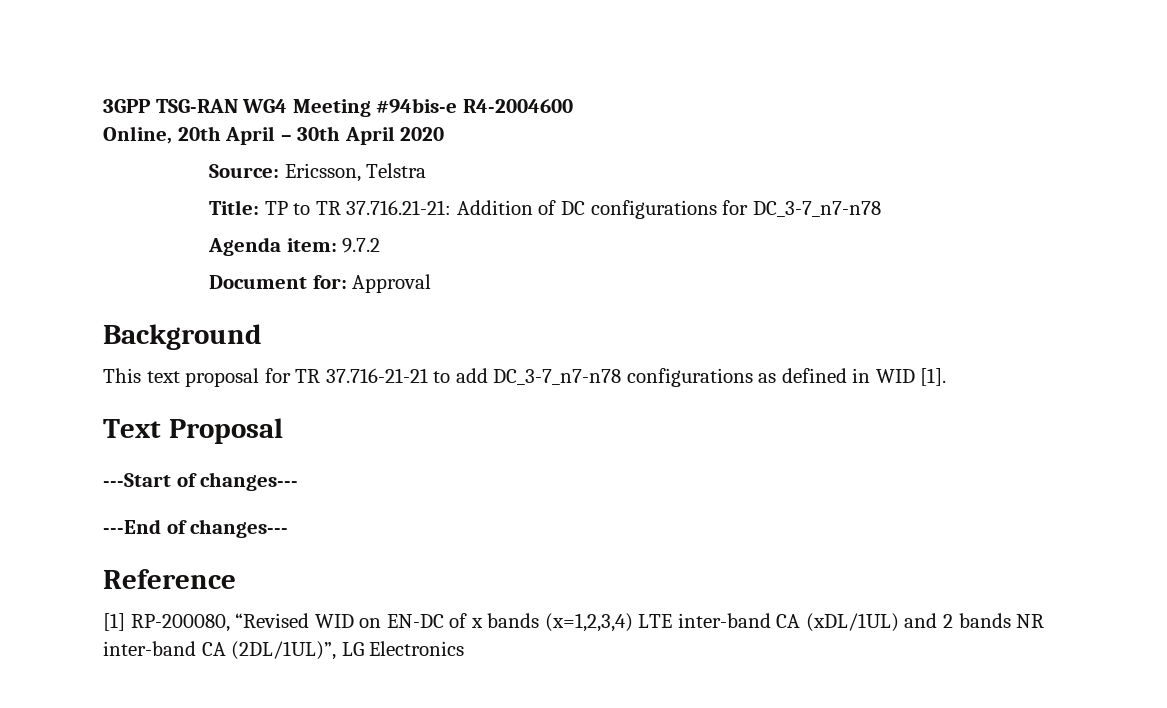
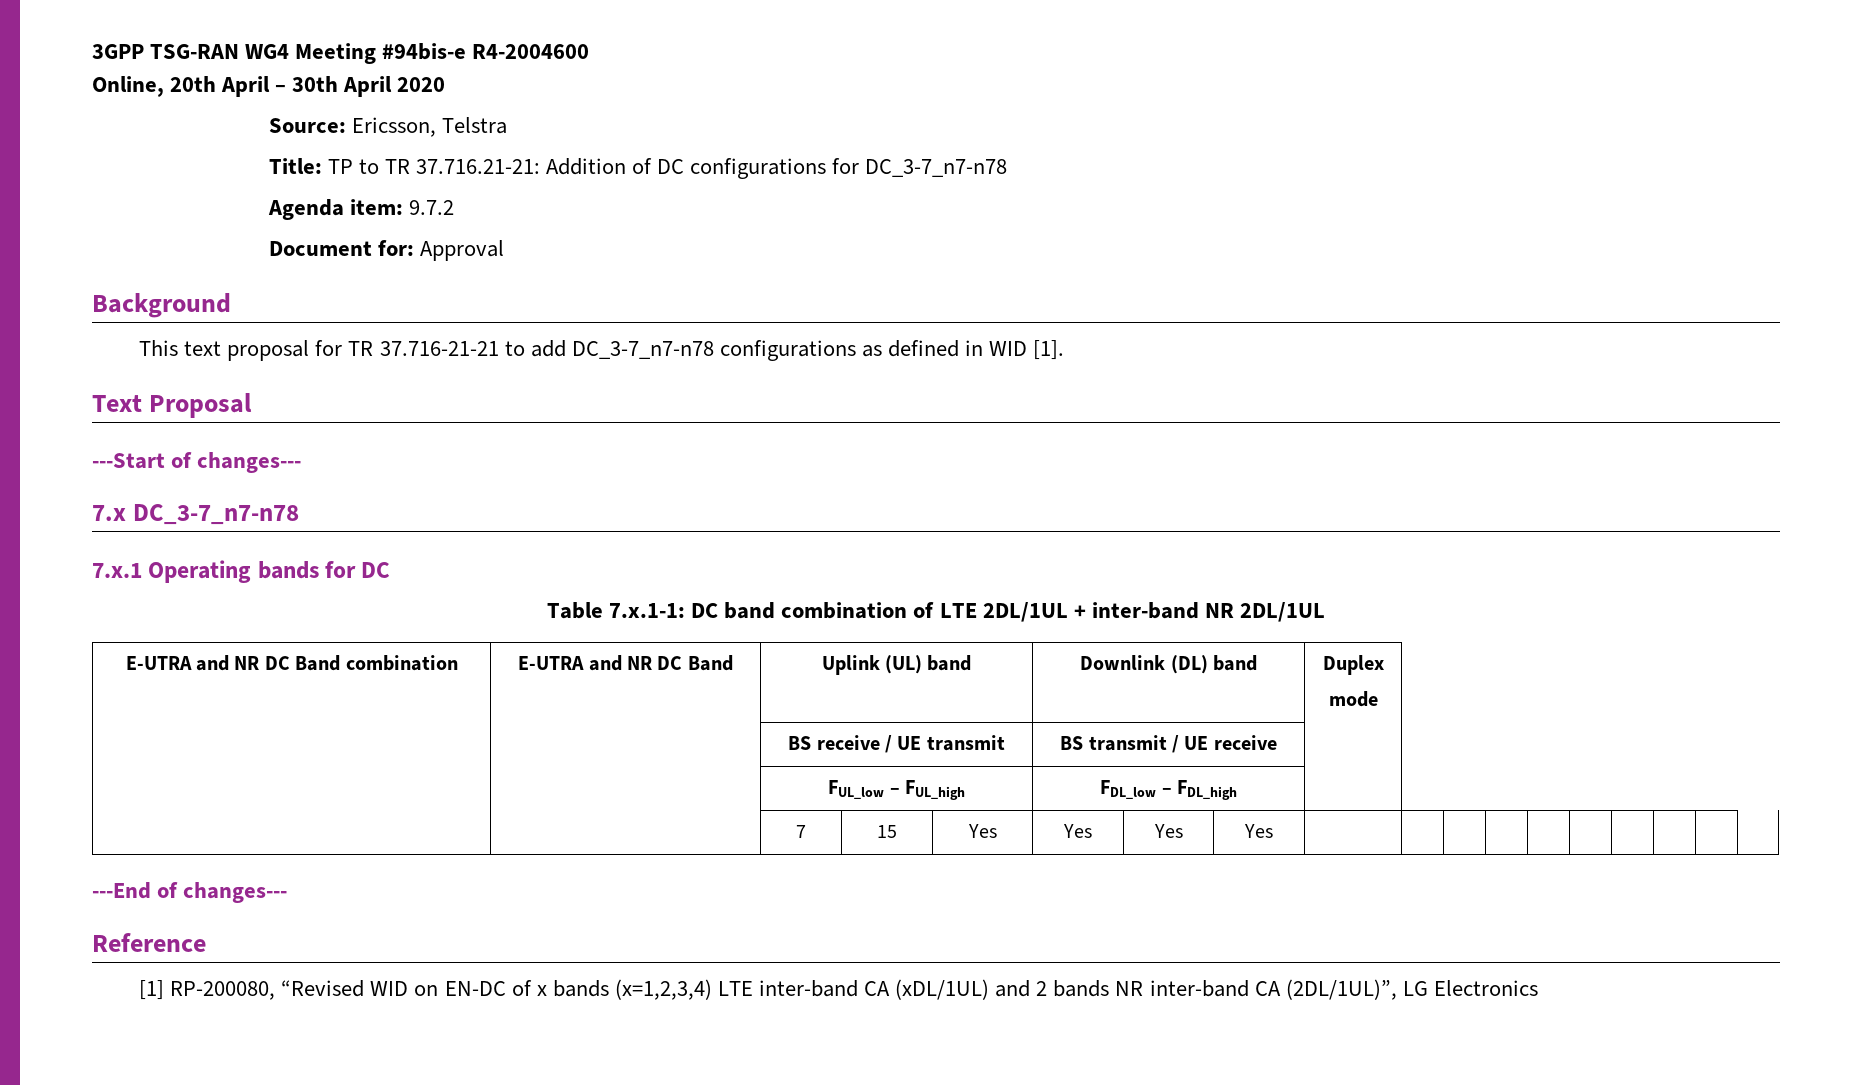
+ 7.x DC_3-7_n7-n78
+ 7.x.1 Operating bands for DC
+ Table 7.x.1-1: DC band combination of LTE 2DL/1UL + inter-band NR 2DL/1UL
+ E-UTRA and NR DC Band combination | E-UTRA and NR DC Band | Uplink (UL) band | Downlink (DL) band | Duplex
+ mode
+ | | BS receive / UE transmit | BS transmit / UE receive |
+ | | FUL_low – FUL_high | FDL_low – FDL_high |
+ | | 7 | 15 | Yes | Yes | Yes | Yes | | | | | | | | | |

